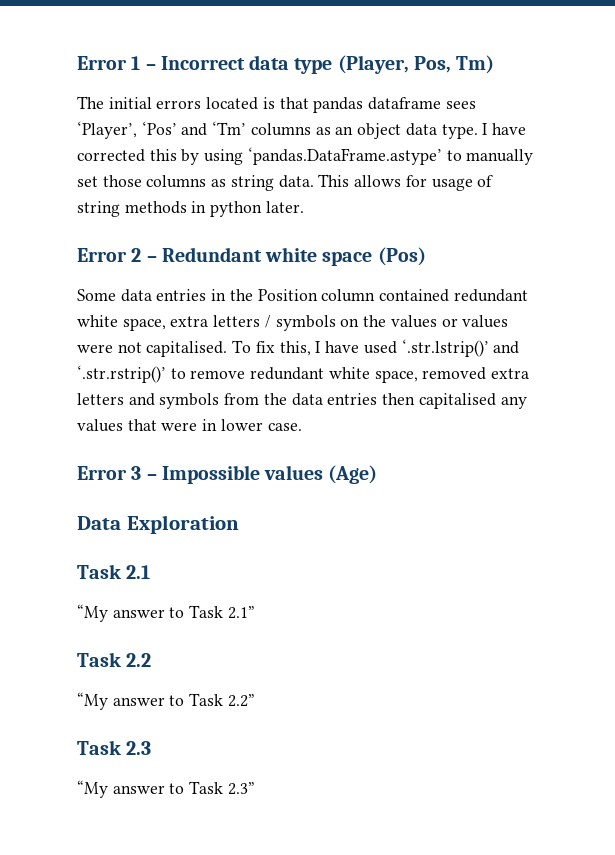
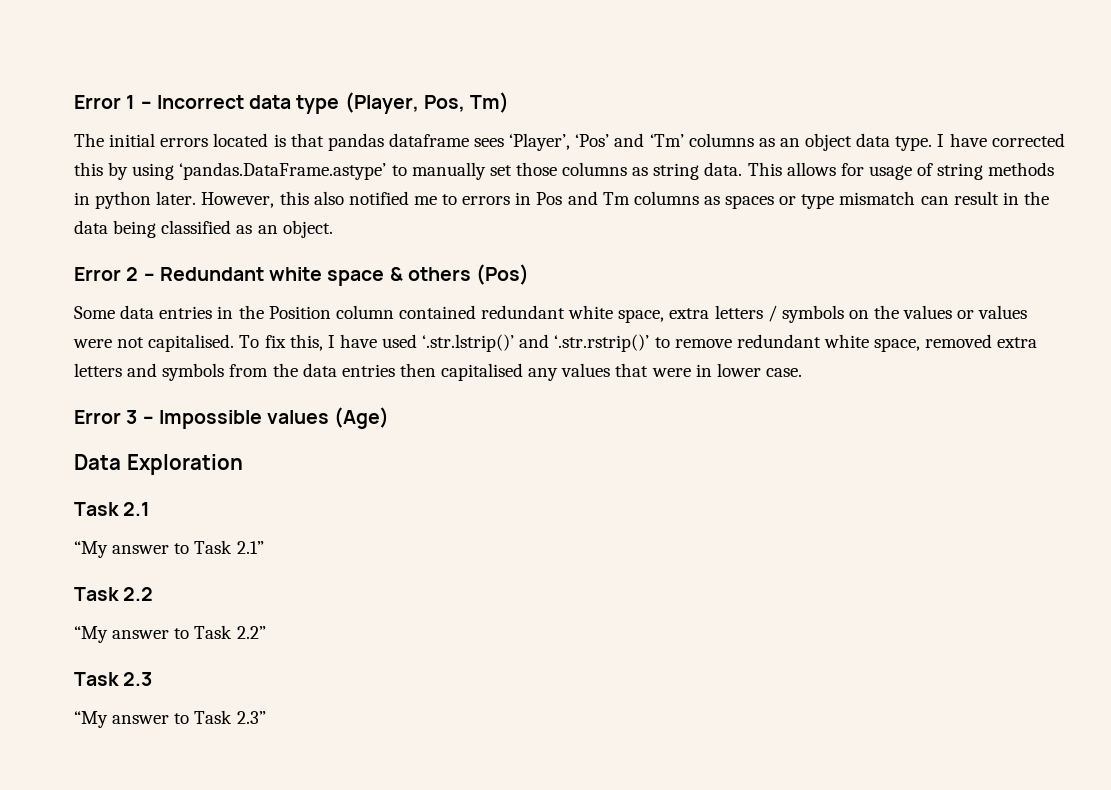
+ However, this also notified me to errors in Pos and Tm columns as spaces or type mismatch can result in the data being classified as an object.
- Error 2 – Redundant white space (Pos)
+ Error 2 – Redundant white space & others (Pos)

